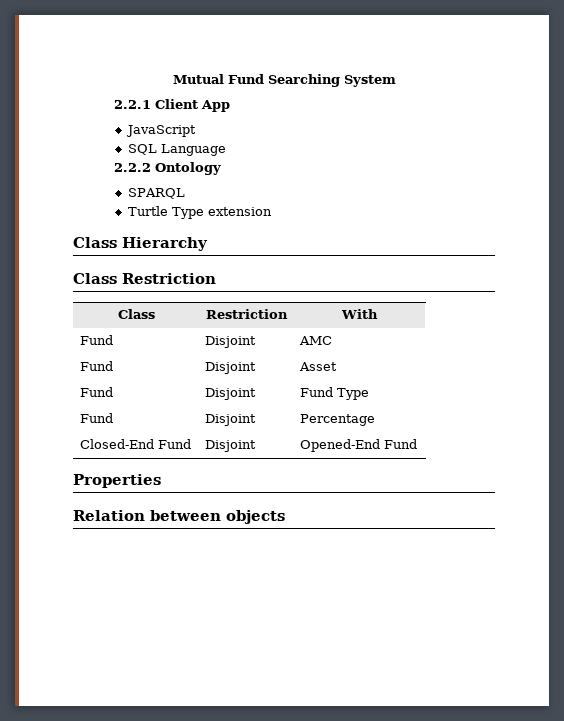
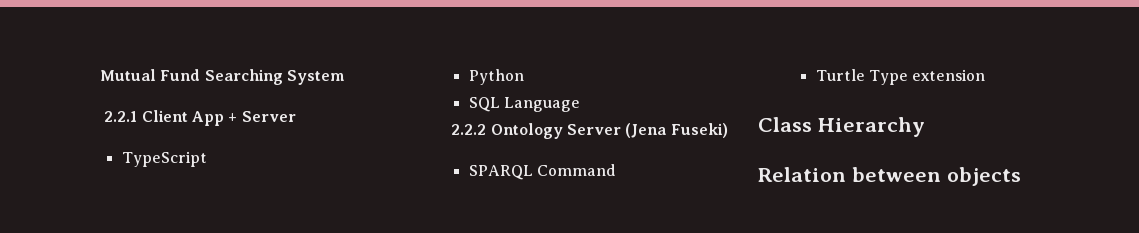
- 2.2.1 Client App
- JavaScript
+ 2.2.1 Client App + Server
+ TypeScript
+ Python
- 2.2.2 Ontology
+ 2.2.2 Ontology Server (Jena Fuseki)
- SPARQL
+ SPARQL Command
- Class Restriction
- Class | Restriction | With
- Fund | Disjoint | AMC
- Fund | Disjoint | Asset
- Fund | Disjoint | Fund Type
- Fund | Disjoint | Percentage
- Closed-End Fund | Disjoint | Opened-End Fund
- Properties

